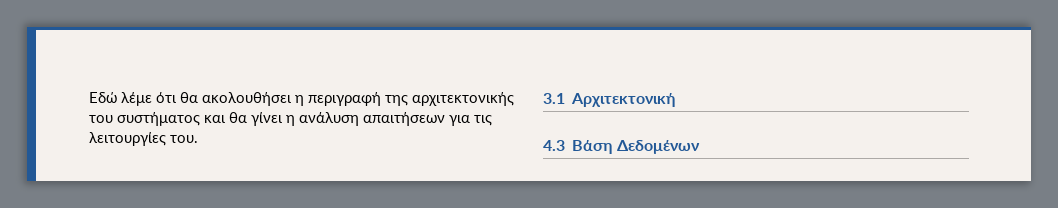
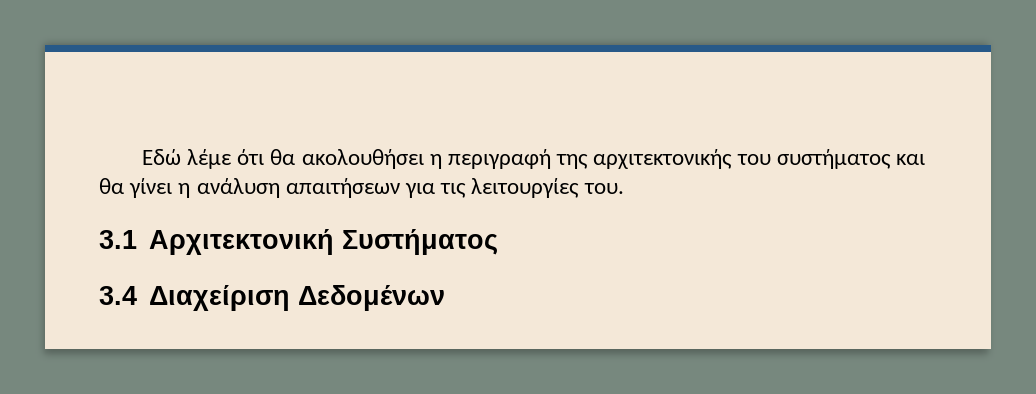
- 3.1 Αρχιτεκτονική
- 4.3 Βάση Δεδομένων
+ 3.1 Αρχιτεκτονική Συστήματος
+ 3.4 Διαχείριση Δεδομένων

